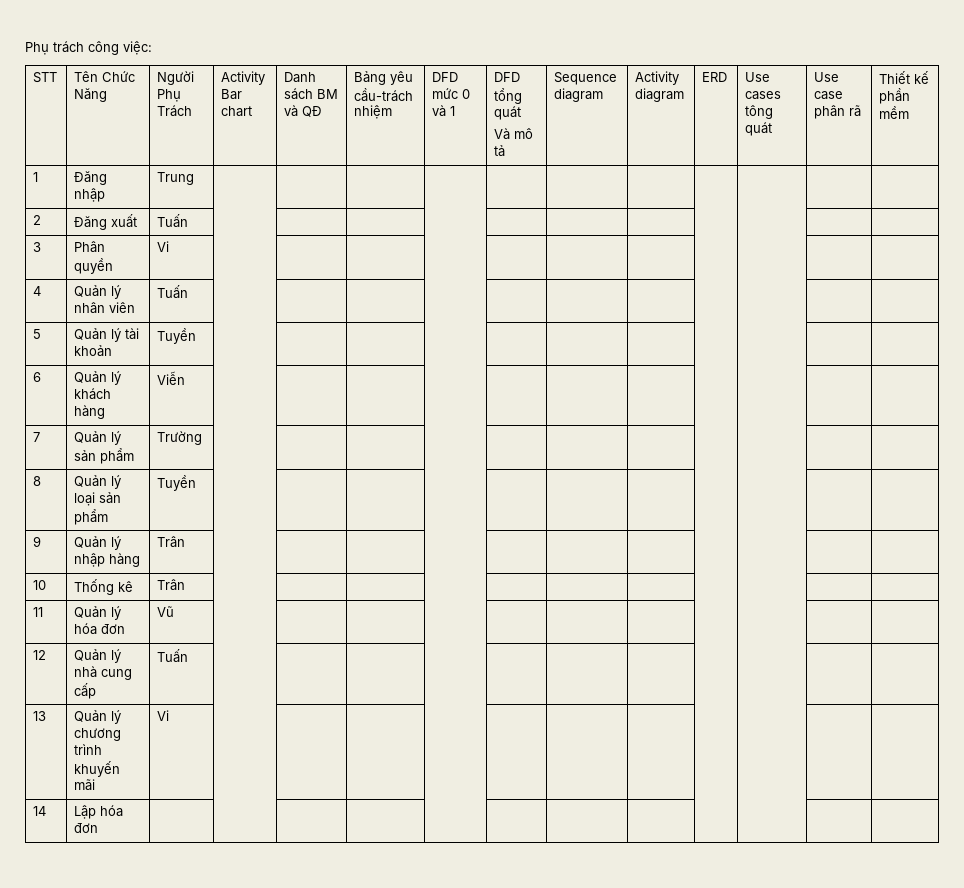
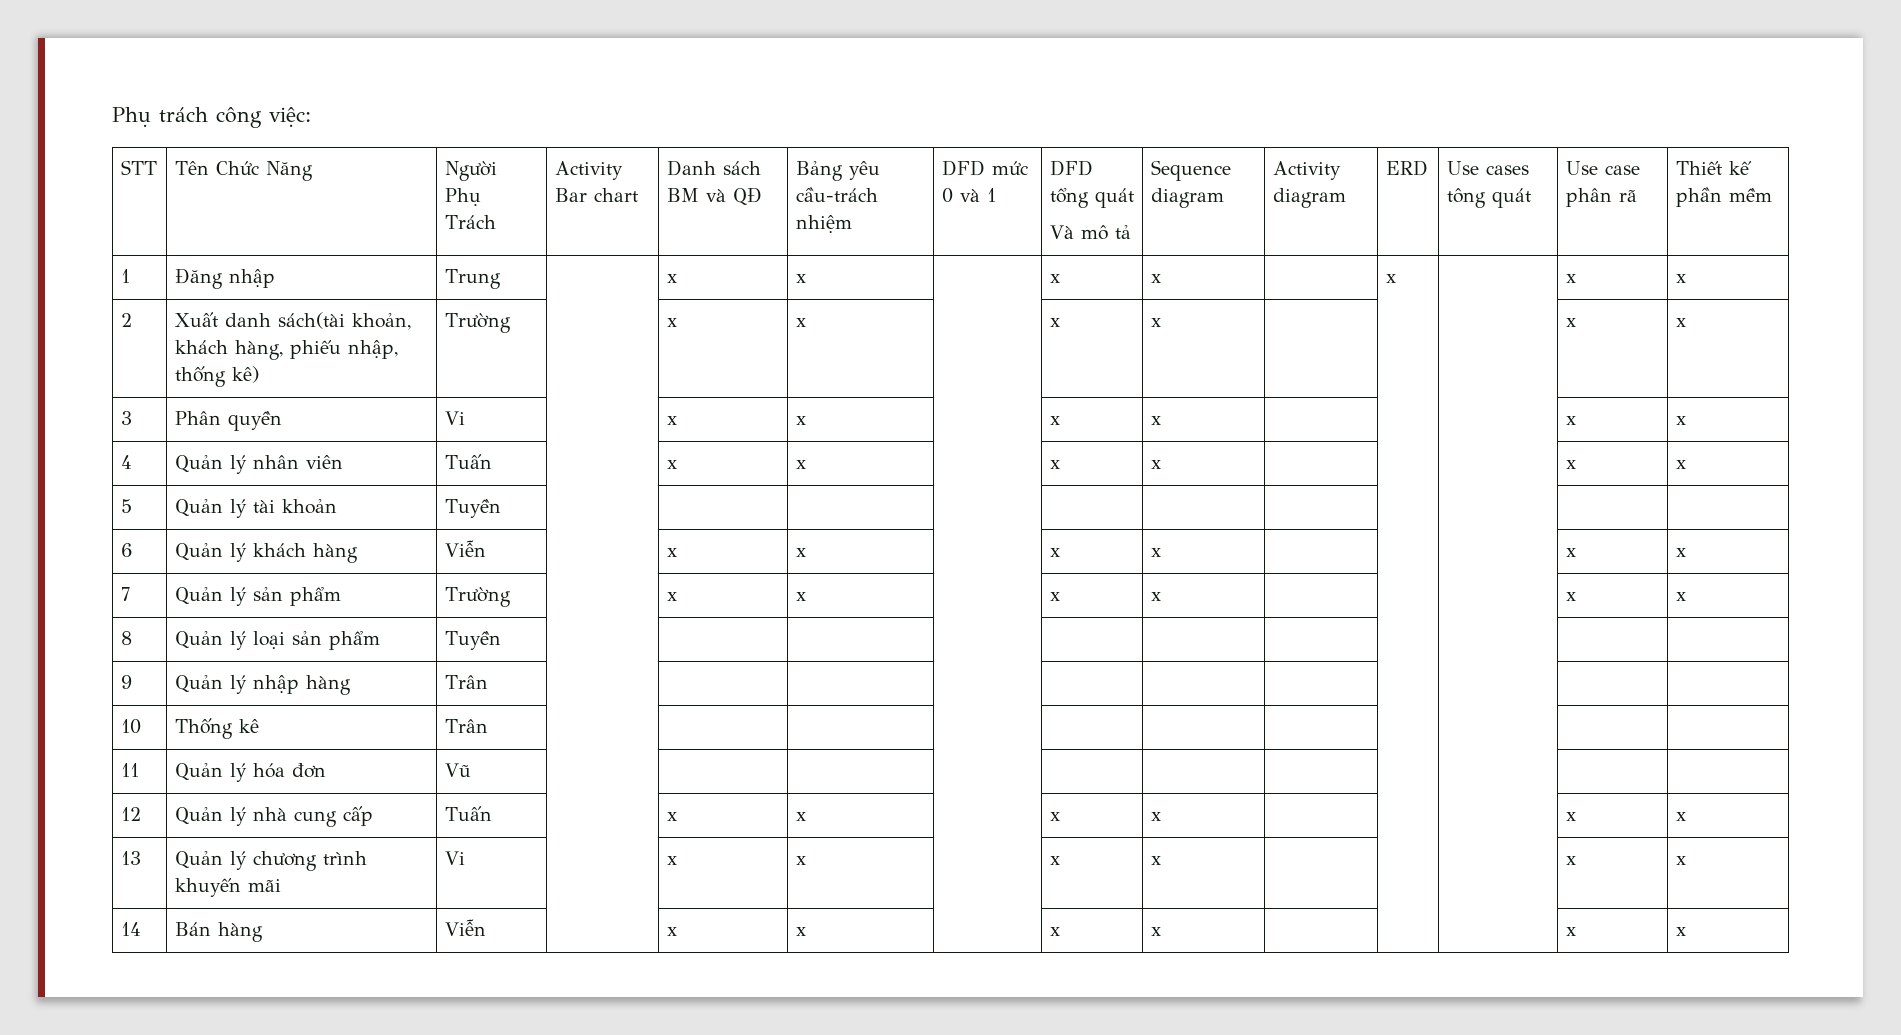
- 1 | Đăng nhập | Trung | | | | | | | | | | |
- 2 | Đăng xuất | Tuấn | | | | | | | | | | |
- 3 | Phân quyền | Vi | | | | | | | | | | |
+ 1 | Đăng nhập | Trung | | x | x | | x | x | | x | | x | x
+ 2 | Xuất danh sách(tài khoản, khách hàng, phiếu nhập, thống kê) | Trường | | x | x | | x | x | | | | x | x
+ 3 | Phân quyền | Vi | | x | x | | x | x | | | | x | x
- 4 | Quản lý nhân viên | Tuấn | | | | | | | | | | |
+ 4 | Quản lý nhân viên | Tuấn | | x | x | | x | x | | | | x | x
- 6 | Quản lý khách hàng | Viễn | | | | | | | | | | |
+ 6 | Quản lý khách hàng | Viễn | | x | x | | x | x | | | | x | x
- 7 | Quản lý sản phẩm | Trường | | | | | | | | | | |
+ 7 | Quản lý sản phẩm | Trường | | x | x | | x | x | | | | x | x
- 12 | Quản lý nhà cung cấp | Tuấn | | | | | | | | | | |
+ 12 | Quản lý nhà cung cấp | Tuấn | | x | x | | x | x | | | | x | x
- 13 | Quản lý chương trình khuyến mãi | Vi | | | | | | | | | | |
- 14 | Lập hóa đơn | | | | | | | | | | | |
+ 13 | Quản lý chương trình khuyến mãi | Vi | | x | x | | x | x | | | | x | x
+ 14 | Bán hàng | Viễn | | x | x | | x | x | | | | x | x

